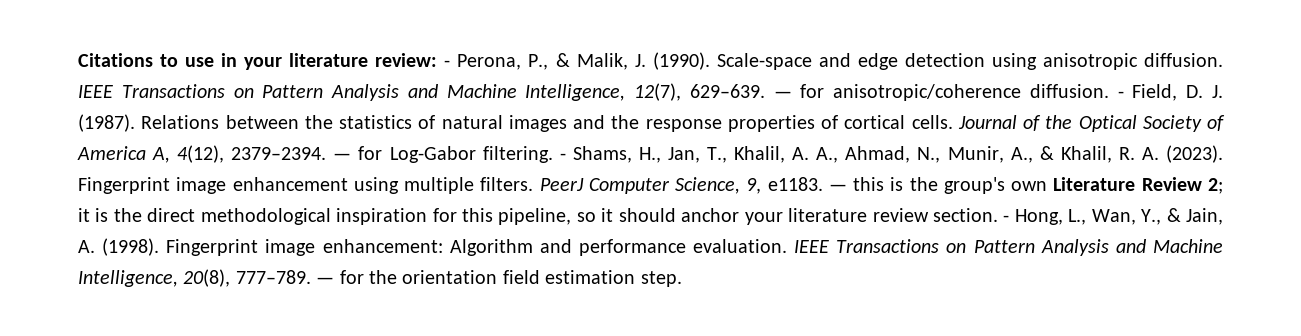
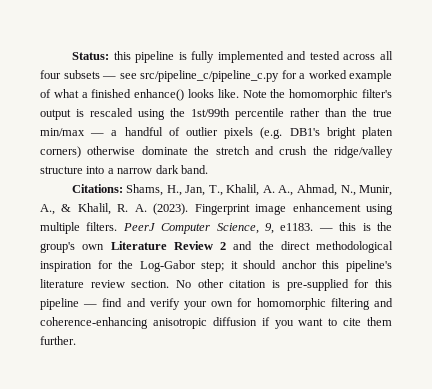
- Citations to use in your literature review: - Perona, P., & Malik, J. (1990). Scale-space and edge detection using anisotropic diffusion. IEEE Transactions on Pattern Analysis and Machine Intelligence, 12(7), 629–639. — for anisotropic/coherence diffusion. - Field, D. J. (1987). Relations between the statistics of natural images and the response properties of cortical cells. Journal of the Optical Society of America A, 4(12), 2379–2394. — for Log-Gabor filtering. - Shams, H., Jan, T., Khalil, A. A., Ahmad, N., Munir, A., & Khalil, R. A. (2023).
+ Status: this pipeline is fully implemented and tested across all four subsets — see src/pipeline_c/pipeline_c.py for a worked example of what a finished enhance() looks like. Note the homomorphic filter's output is rescaled using the 1st/99th percentile rather than the true min/max — a handful of outlier pixels (e.g. DB1's bright platen corners) otherwise dominate the stretch and crush the ridge/valley structure into a narrow dark band.
+ Citations: Shams, H., Jan, T., Khalil, A. A., Ahmad, N., Munir, A., & Khalil, R. A. (2023).
- — this is the group's own Literature Review 2; it is the direct methodological inspiration for this pipeline, so it should anchor your literature review section.
+ — this is the group's own Literature Review 2 and the direct methodological inspiration for the Log-Gabor step; it should anchor this pipeline's literature review section.
- - Hong, L., Wan, Y., & Jain, A. (1998). Fingerprint image enhancement: Algorithm and performance evaluation. IEEE Transactions on Pattern Analysis and Machine Intelligence, 20(8), 777–789. — for the orientation field estimation step.
+ No other citation is pre-supplied for this pipeline — find and verify your own for homomorphic filtering and coherence-enhancing anisotropic diffusion if you want to cite them further.

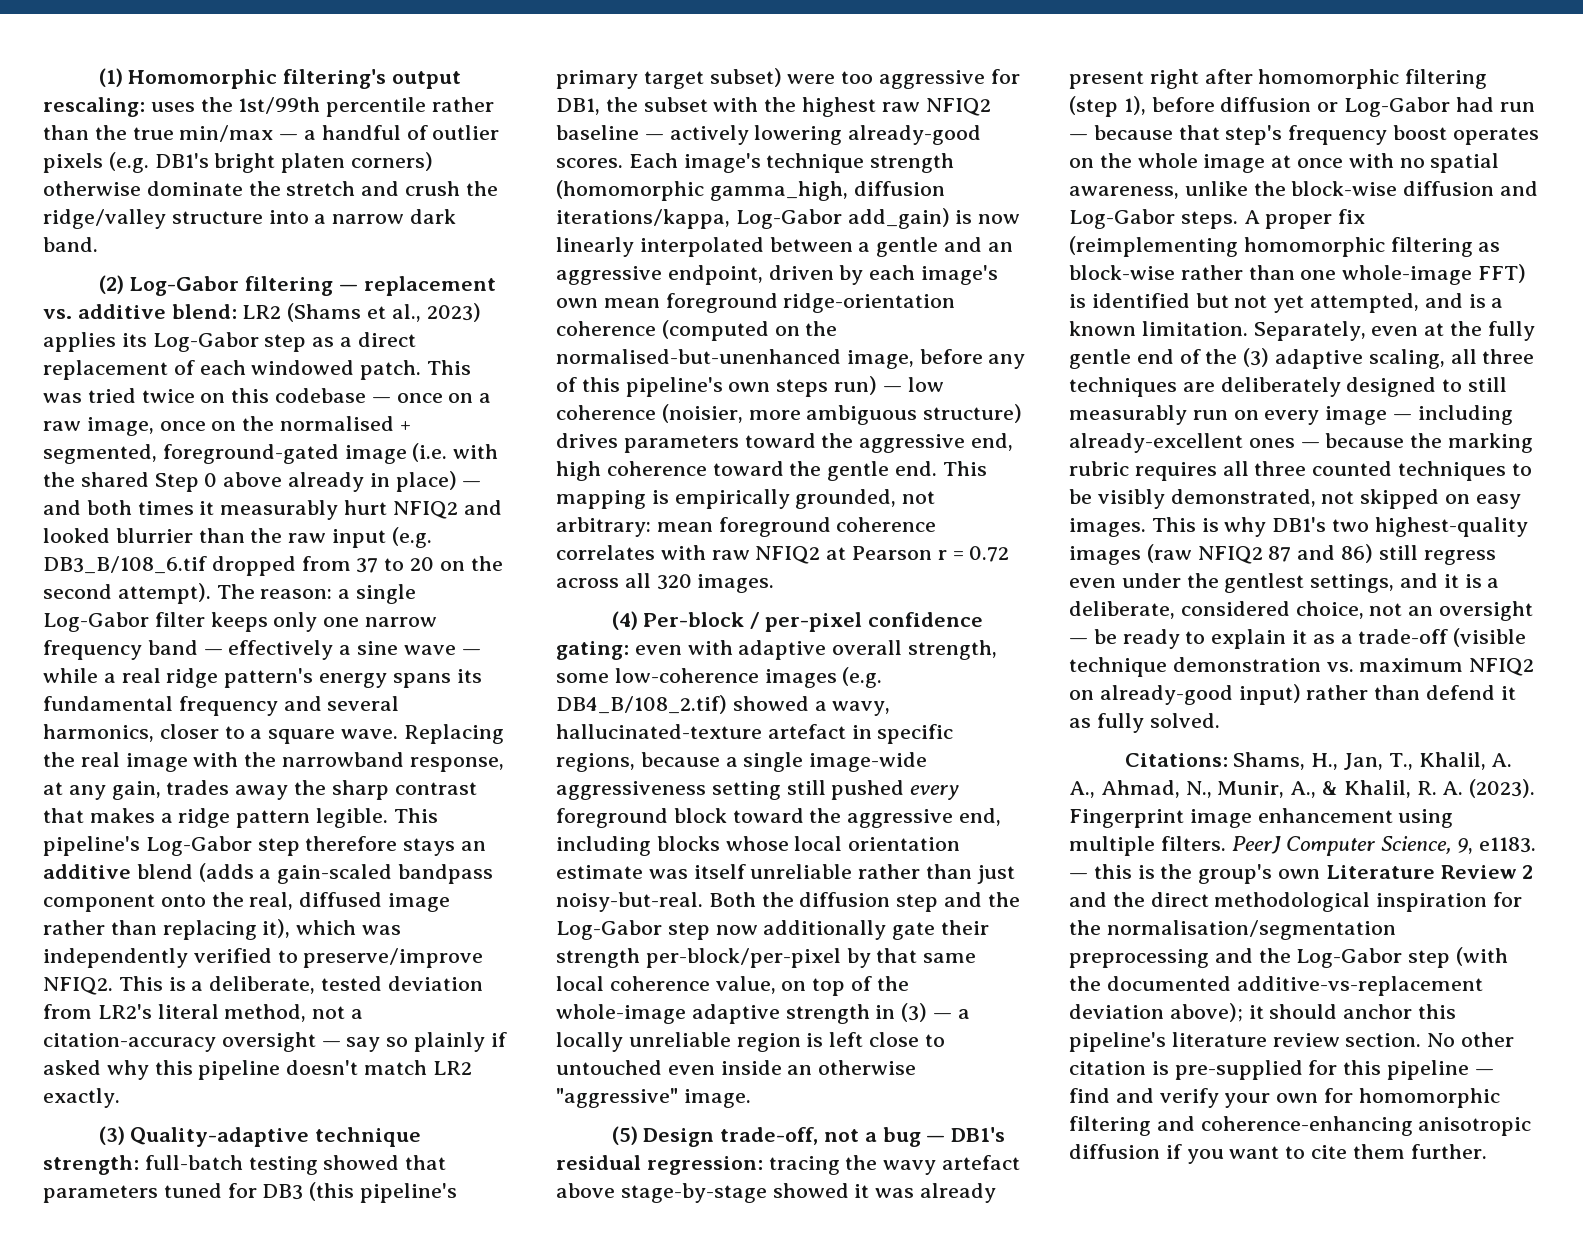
- Status: this pipeline is fully implemented and tested across all four subsets — see src/pipeline_c/pipeline_c.py for a worked example of what a finished enhance() looks like. Note the homomorphic filter's output is rescaled using the 1st/99th percentile rather than the true min/max — a handful of outlier pixels (e.g. DB1's bright platen corners) otherwise dominate the stretch and crush the ridge/valley structure into a narrow dark band.
+ (1) Homomorphic filtering's output rescaling: uses the 1st/99th percentile rather than the true min/max — a handful of outlier pixels (e.g. DB1's bright platen corners) otherwise dominate the stretch and crush the ridge/valley structure into a narrow dark band.
+ (2) Log-Gabor filtering — replacement vs. additive blend: LR2 (Shams et al., 2023) applies its Log-Gabor step as a direct replacement of each windowed patch. This was tried twice on this codebase — once on a raw image, once on the normalised + segmented, foreground-gated image (i.e. with the shared Step 0 above already in place) — and both times it measurably hurt NFIQ2 and looked blurrier than the raw input (e.g. DB3_B/108_6.tif dropped from 37 to 20 on the second attempt). The reason: a single Log-Gabor filter keeps only one narrow frequency band — effectively a sine wave — while a real ridge pattern's energy spans its fundamental frequency and several harmonics, closer to a square wave. Replacing the real image with the narrowband response, at any gain, trades away the sharp contrast that makes a ridge pattern legible. This pipeline's Log-Gabor step therefore stays an additive blend (adds a gain-scaled bandpass component onto the real, diffused image rather than replacing it), which was independently verified to preserve/improve NFIQ2. This is a deliberate, tested deviation from LR2's literal method, not a citation-accuracy oversight — say so plainly if asked why this pipeline doesn't match LR2 exactly.
+ (3) Quality-adaptive technique strength: full-batch testing showed that parameters tuned for DB3 (this pipeline's primary target subset) were too aggressive for DB1, the subset with the highest raw NFIQ2 baseline — actively lowering already-good scores. Each image's technique strength (homomorphic gamma_high, diffusion iterations/kappa, Log-Gabor add_gain) is now linearly interpolated between a gentle and an aggressive endpoint, driven by each image's own mean foreground ridge-orientation coherence (computed on the normalised-but-unenhanced image, before any of this pipeline's own steps run) — low coherence (noisier, more ambiguous structure) drives parameters toward the aggressive end, high coherence toward the gentle end. This mapping is empirically grounded, not arbitrary: mean foreground coherence correlates with raw NFIQ2 at Pearson r = 0.72 across all 320 images.
+ (4) Per-block / per-pixel confidence gating: even with adaptive overall strength, some low-coherence images (e.g. DB4_B/108_2.tif) showed a wavy, hallucinated-texture artefact in specific regions, because a single image-wide aggressiveness setting still pushed every foreground block toward the aggressive end, including blocks whose local orientation estimate was itself unreliable rather than just noisy-but-real. Both the diffusion step and the Log-Gabor step now additionally gate their strength per-block/per-pixel by that same local coherence value, on top of the whole-image adaptive strength in (3) — a locally unreliable region is left close to untouched even inside an otherwise "aggressive" image.
+ (5) Design trade-off, not a bug — DB1's residual regression: tracing the wavy artefact above stage-by-stage showed it was already present right after homomorphic filtering (step 1), before diffusion or Log-Gabor had run — because that step's frequency boost operates on the whole image at once with no spatial awareness, unlike the block-wise diffusion and Log-Gabor steps. A proper fix (reimplementing homomorphic filtering as block-wise rather than one whole-image FFT) is identified but not yet attempted, and is a known limitation. Separately, even at the fully gentle end of the (3) adaptive scaling, all three techniques are deliberately designed to still measurably run on every image — including already-excellent ones — because the marking rubric requires all three counted techniques to be visibly demonstrated, not skipped on easy images. This is why DB1's two highest-quality images (raw NFIQ2 87 and 86) still regress even under the gentlest settings, and it is a deliberate, considered choice, not an oversight — be ready to explain it as a trade-off (visible technique demonstration vs. maximum NFIQ2 on already-good input) rather than defend it as fully solved.
- — this is the group's own Literature Review 2 and the direct methodological inspiration for the Log-Gabor step; it should anchor this pipeline's literature review section.
+ — this is the group's own Literature Review 2 and the direct methodological inspiration for the normalisation/segmentation preprocessing and the Log-Gabor step (with the documented additive-vs-replacement deviation above); it should anchor this pipeline's literature review section.

